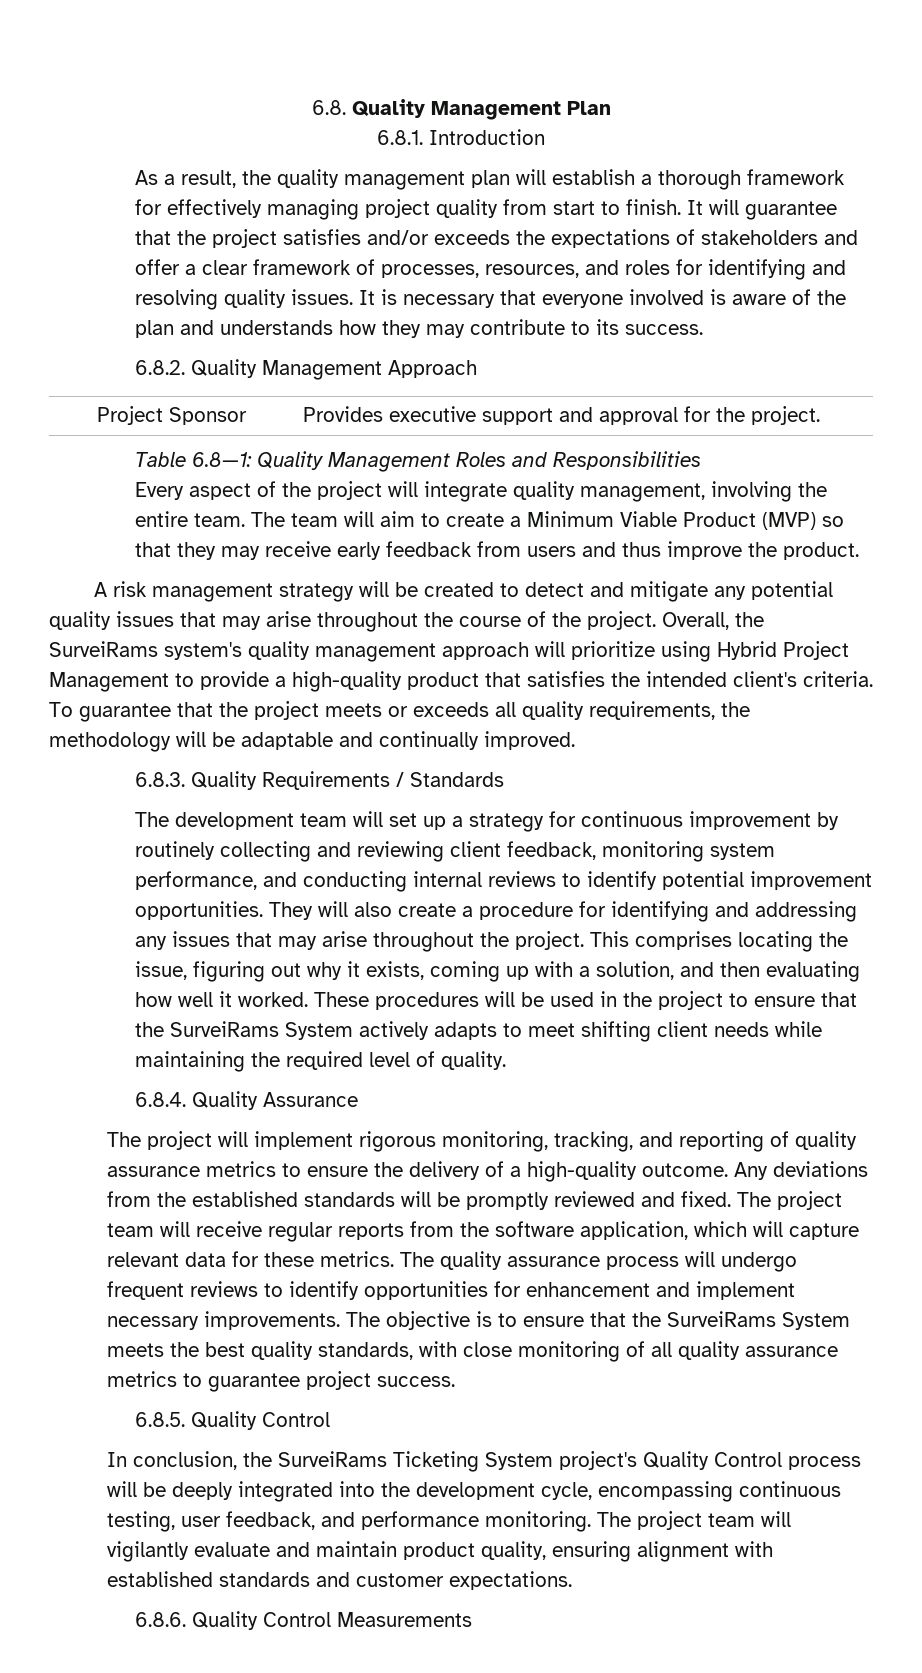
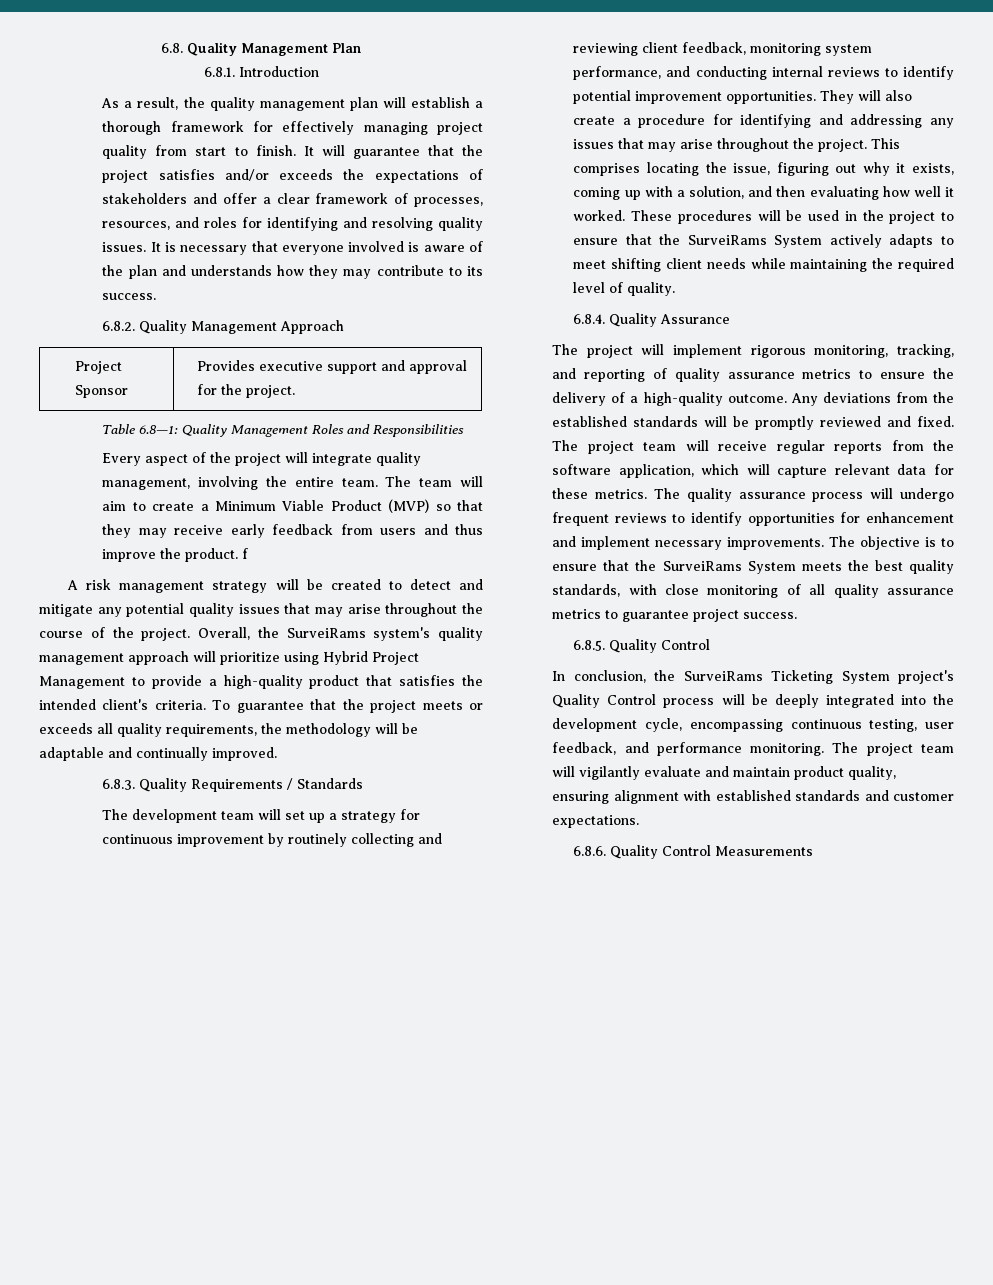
- The team will aim to create a Minimum Viable Product (MVP) so that they may receive early feedback from users and thus improve the product.
+ The team will aim to create a Minimum Viable Product (MVP) so that they may receive early feedback from users and thus improve the product. f

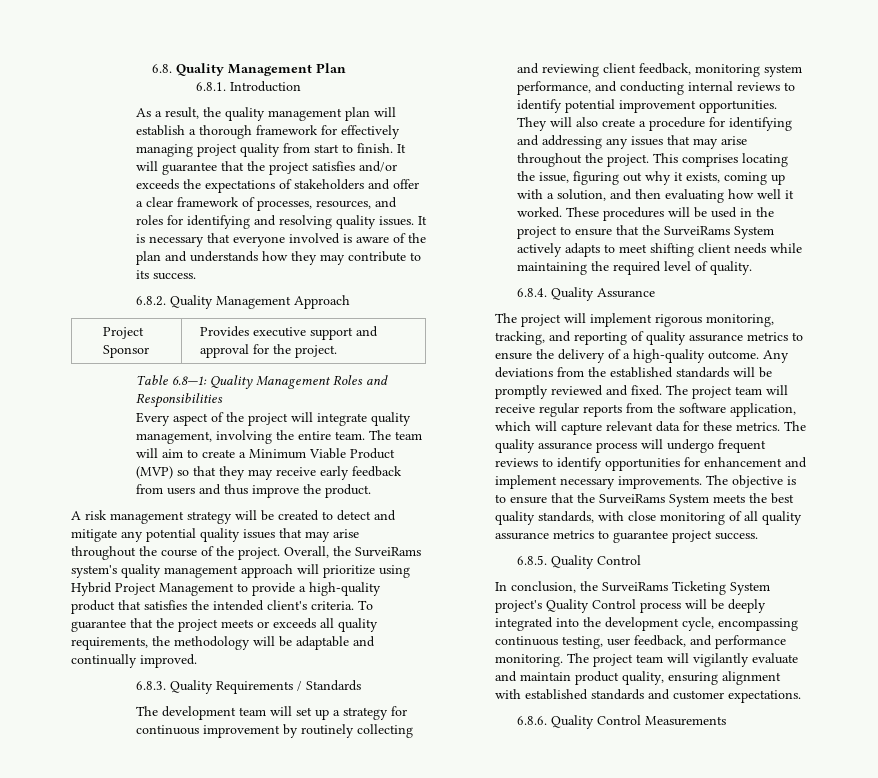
- The team will aim to create a Minimum Viable Product (MVP) so that they may receive early feedback from users and thus improve the product. f
+ The team will aim to create a Minimum Viable Product (MVP) so that they may receive early feedback from users and thus improve the product.

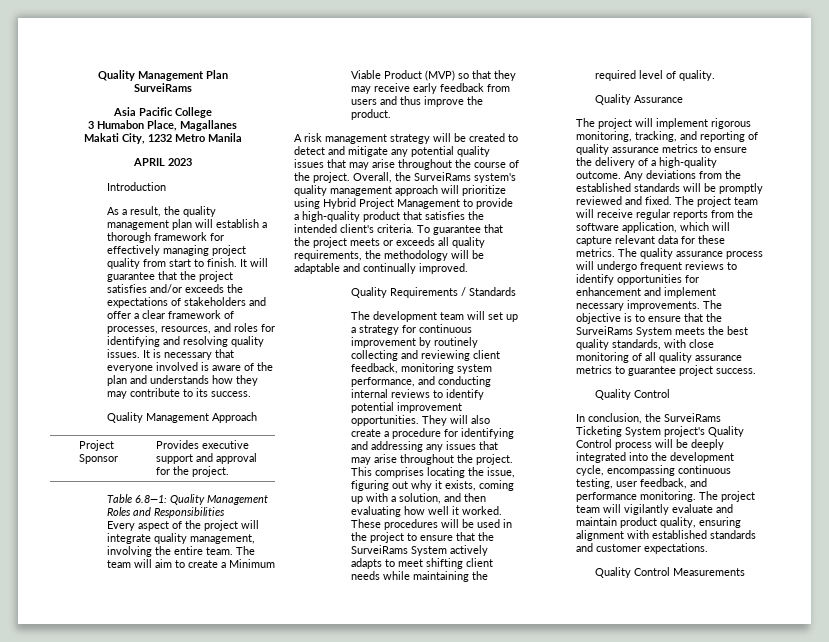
- 6.8. Quality Management Plan
- 6.8.1. Introduction
+ Quality Management Plan
+ SurveiRams
+ Asia Pacific College
+ 3 Humabon Place, Magallanes
+ Makati City, 1232 Metro Manila
+ APRIL 2023
+ Introduction
- 6.8.2. Quality Management Approach
+ Quality Management Approach
- 6.8.3. Quality Requirements / Standards
+ Quality Requirements / Standards
- 6.8.4. Quality Assurance
+ Quality Assurance
  The objective is to ensure that the SurveiRams System meets the best quality standards, with close monitoring of all quality assurance metrics to guarantee project success.
- 6.8.5. Quality Control
+ Quality Control
- 6.8.6. Quality Control Measurements
+ Quality Control Measurements

